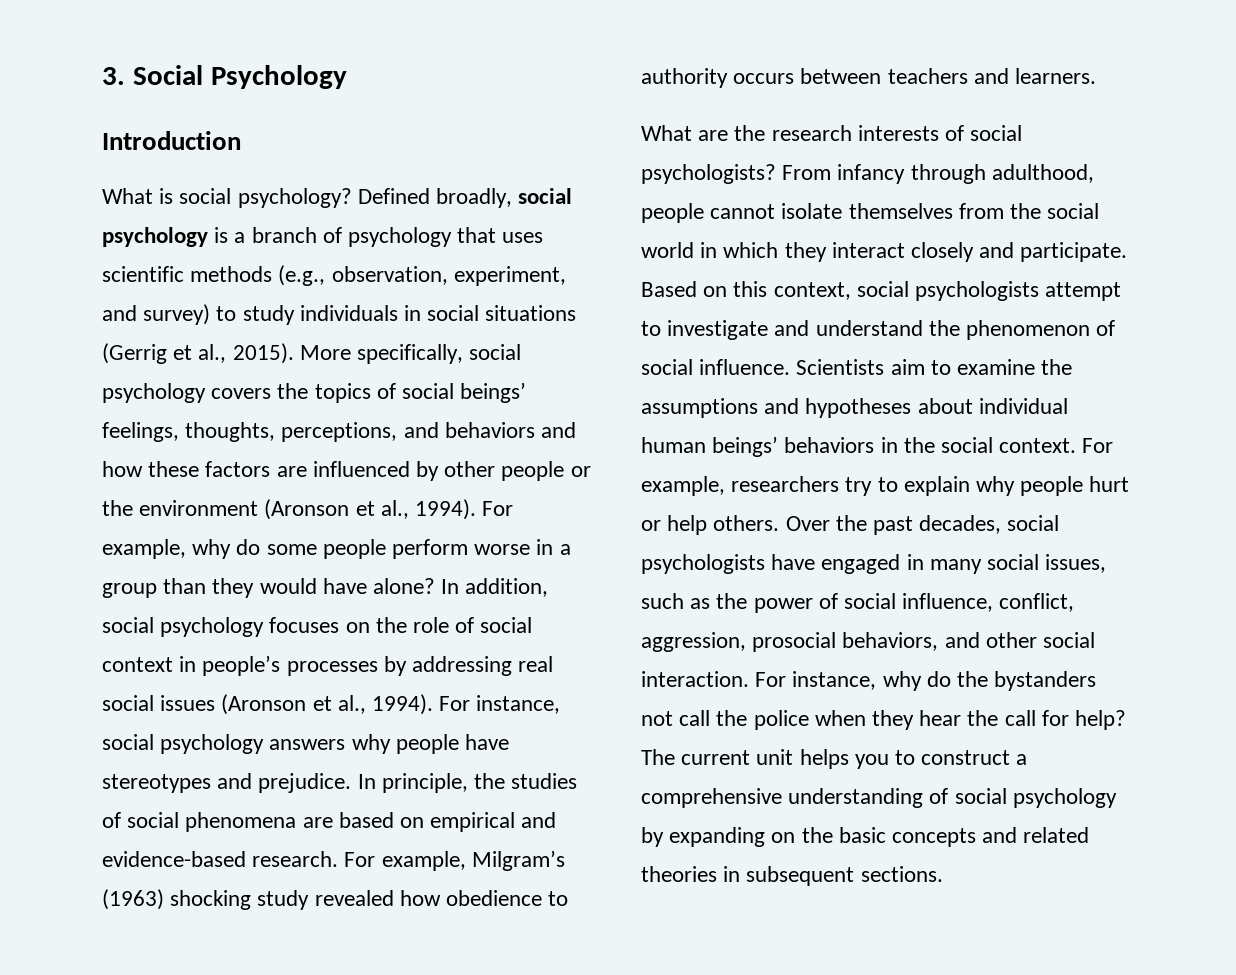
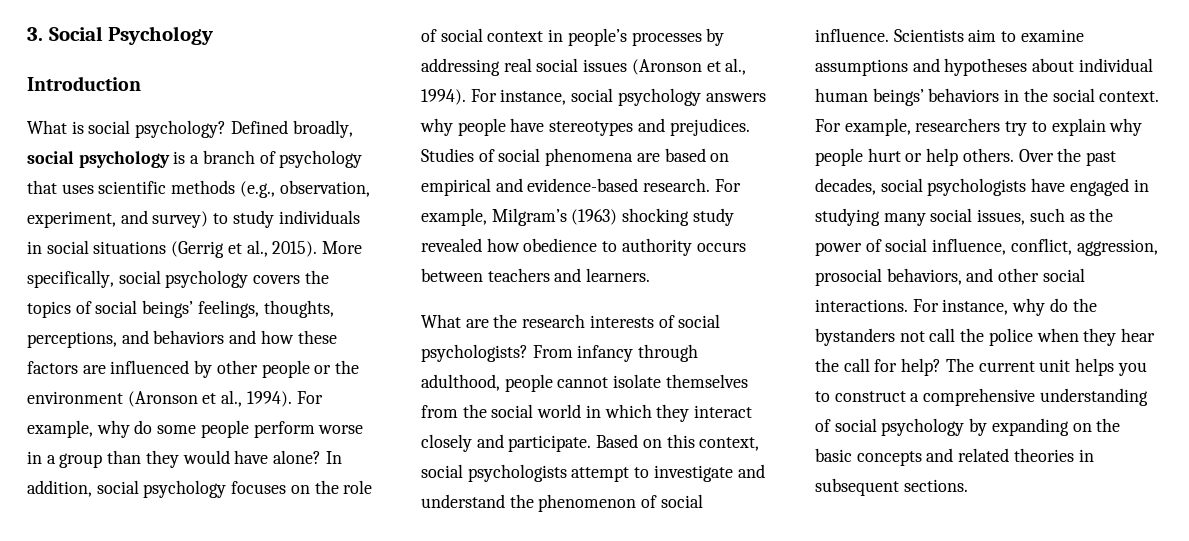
- For instance, social psychology answers why people have stereotypes and prejudice. In principle, the studies of social phenomena are based on empirical and evidence-based research.
+ For instance, social psychology answers why people have stereotypes and prejudices. Studies of social phenomena are based on empirical and evidence-based research.
- Scientists aim to examine the assumptions and hypotheses about individual human beings’ behaviors in the social context.
+ Scientists aim to examine assumptions and hypotheses about individual human beings’ behaviors in the social context.
- Over the past decades, social psychologists have engaged in many social issues, such as the power of social influence, conflict, aggression, prosocial behaviors, and other social interaction.
+ Over the past decades, social psychologists have engaged in studying many social issues, such as the power of social influence, conflict, aggression, prosocial behaviors, and other social interactions.

